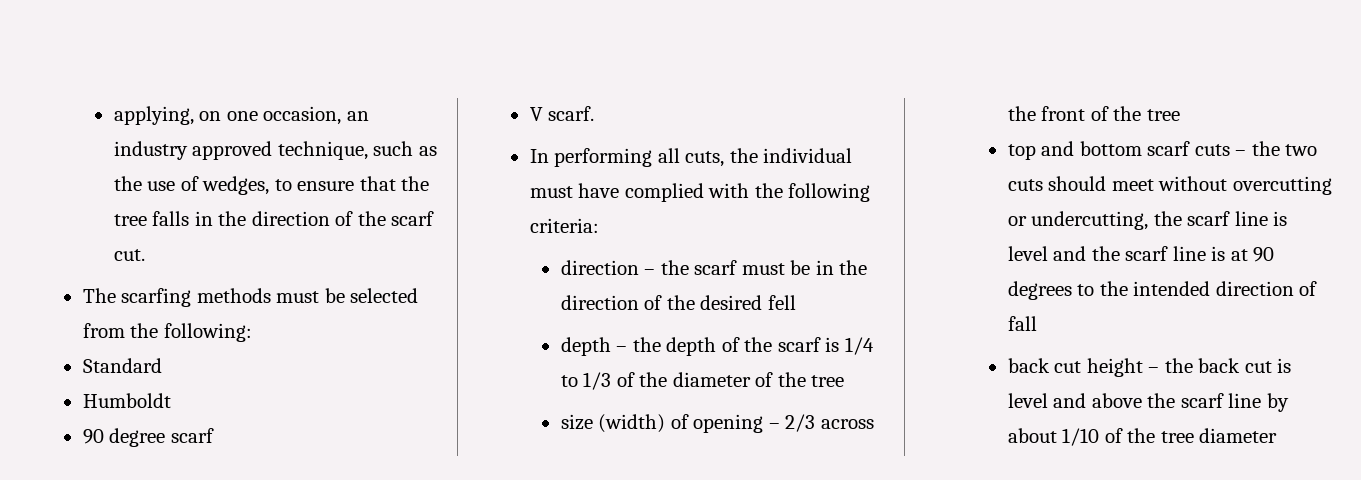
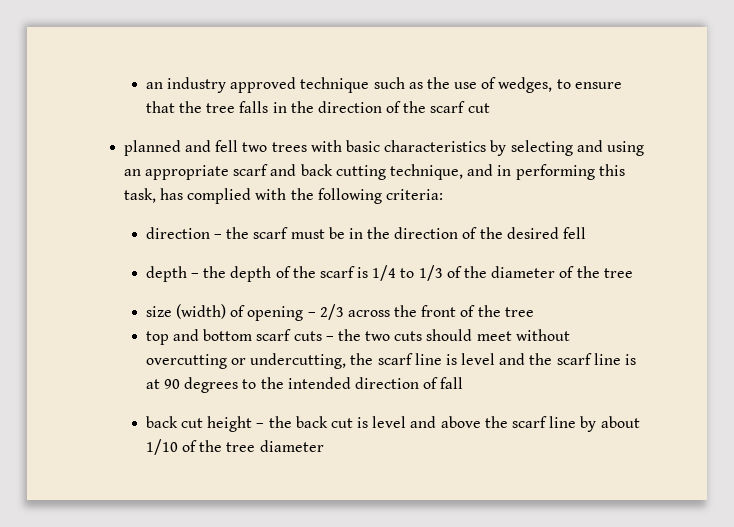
- applying, on one occasion, an industry approved technique, such as the use of wedges, to ensure that the tree falls in the direction of the scarf cut.
- The scarfing methods must be selected from the following:
- Standard
- Humboldt
- 90 degree scarf
- V scarf.
- In performing all cuts, the individual must have complied with the following criteria:
+ an industry approved technique such as the use of wedges, to ensure that the tree falls in the direction of the scarf cut
+ planned and fell two trees with basic characteristics by selecting and using an appropriate scarf and back cutting technique, and in performing this task, has complied with the following criteria:

